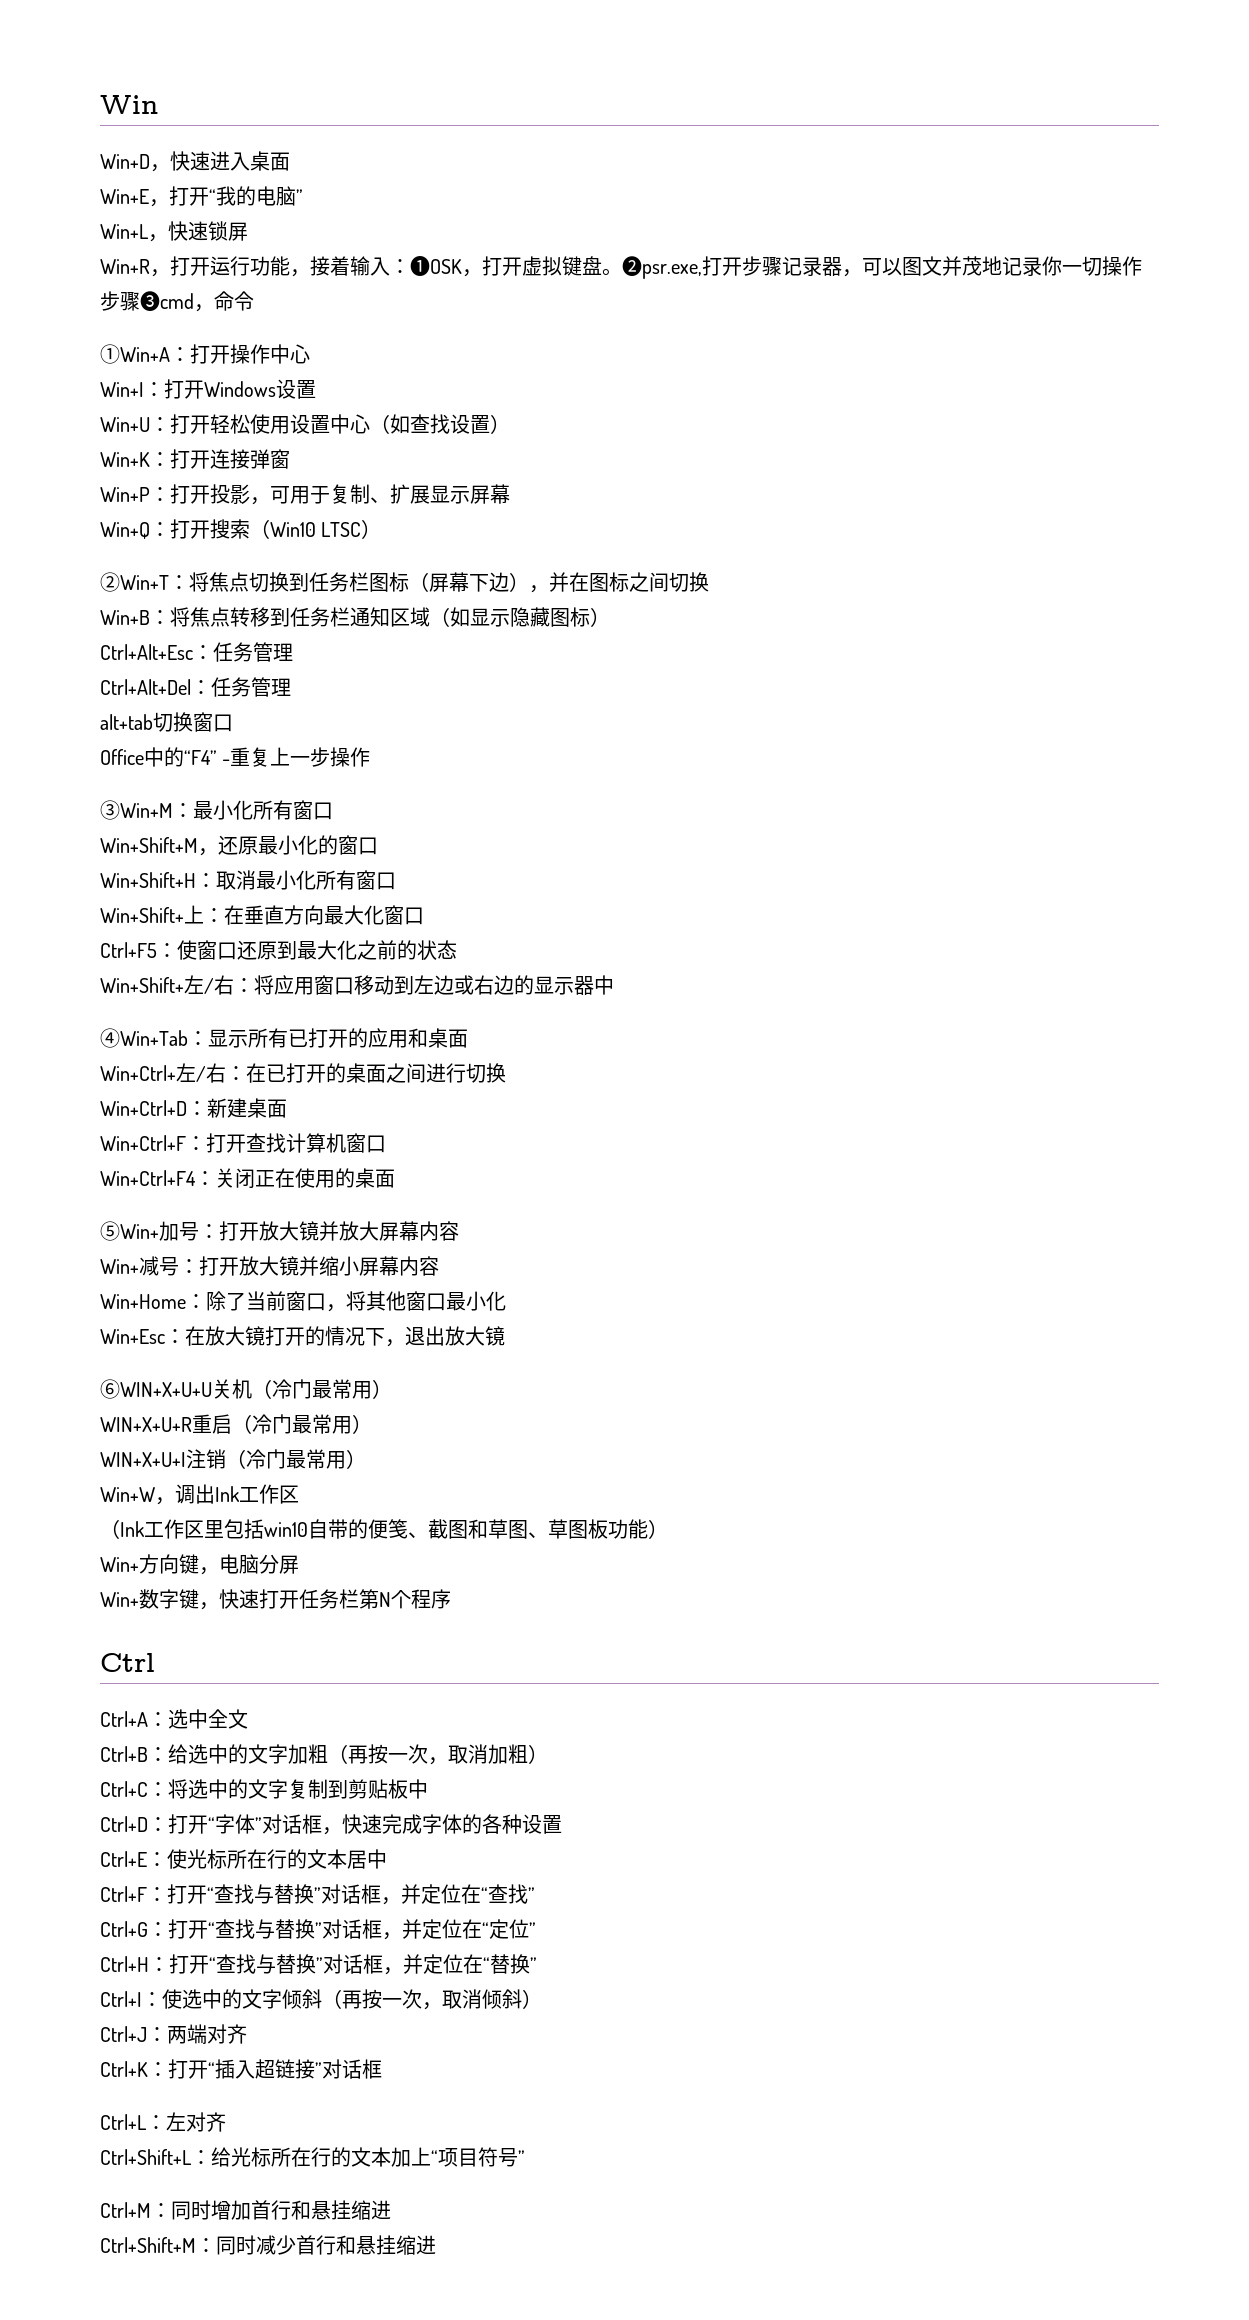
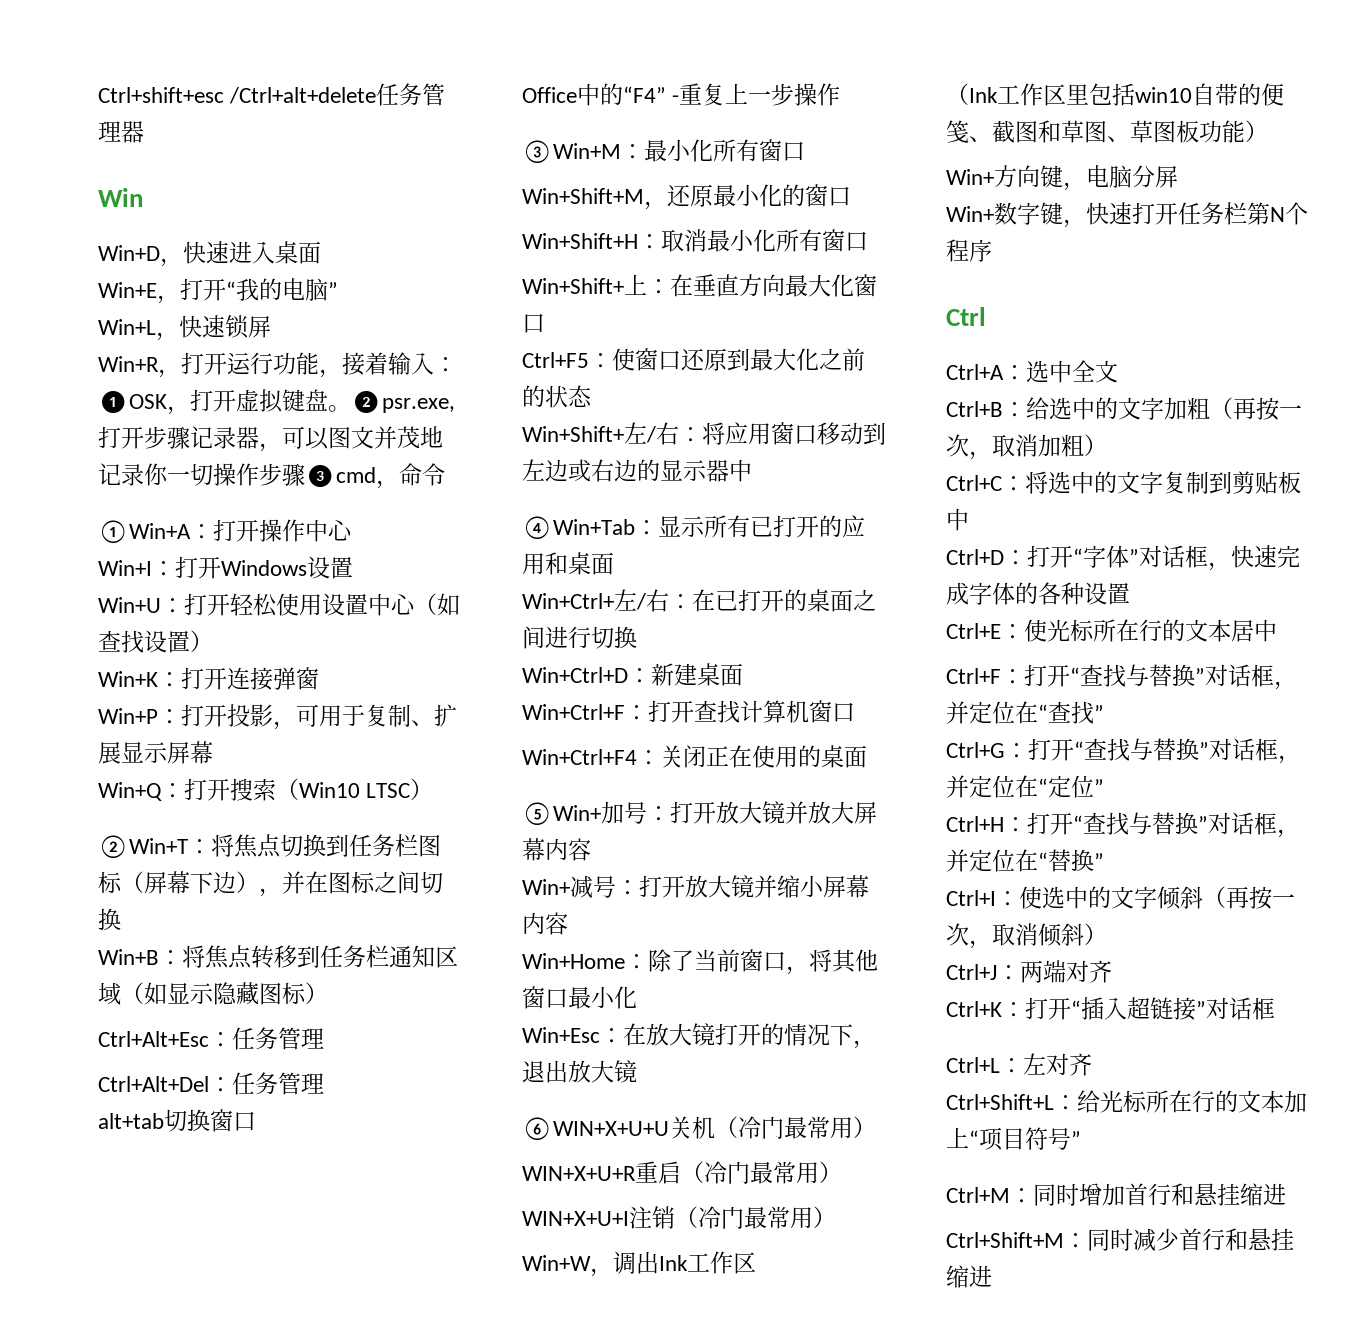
+ Ctrl+shift+esc /Ctrl+alt+delete任务管理器

